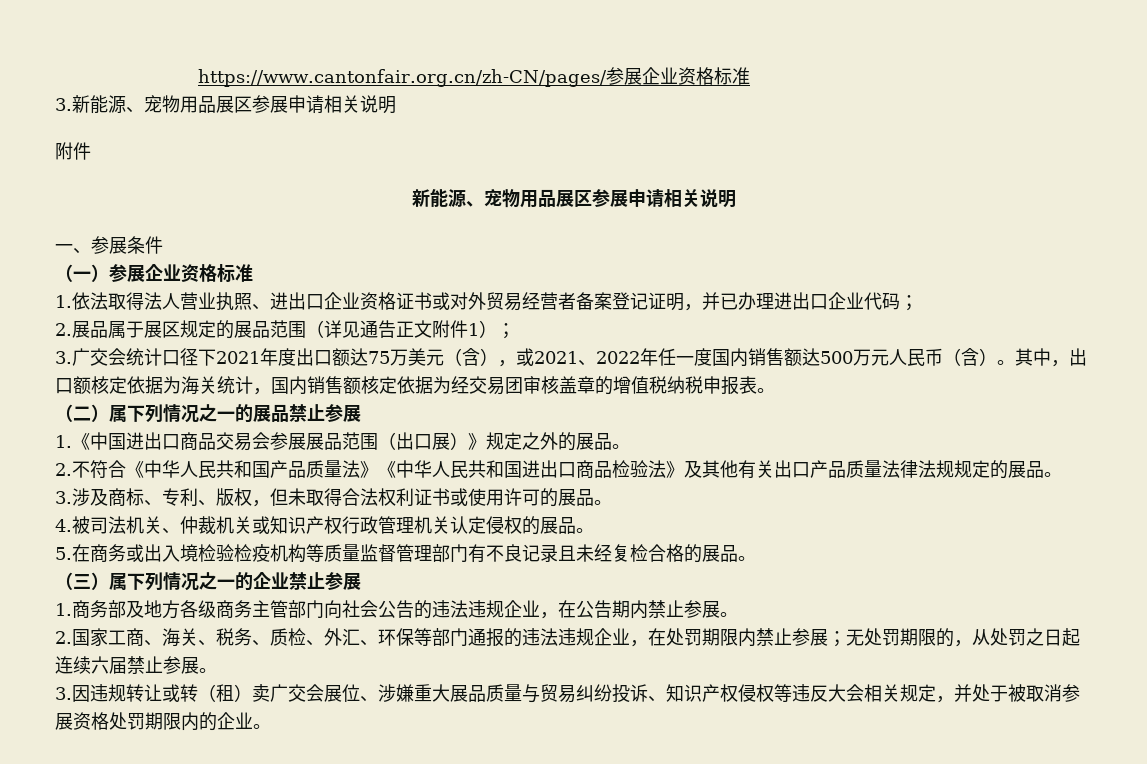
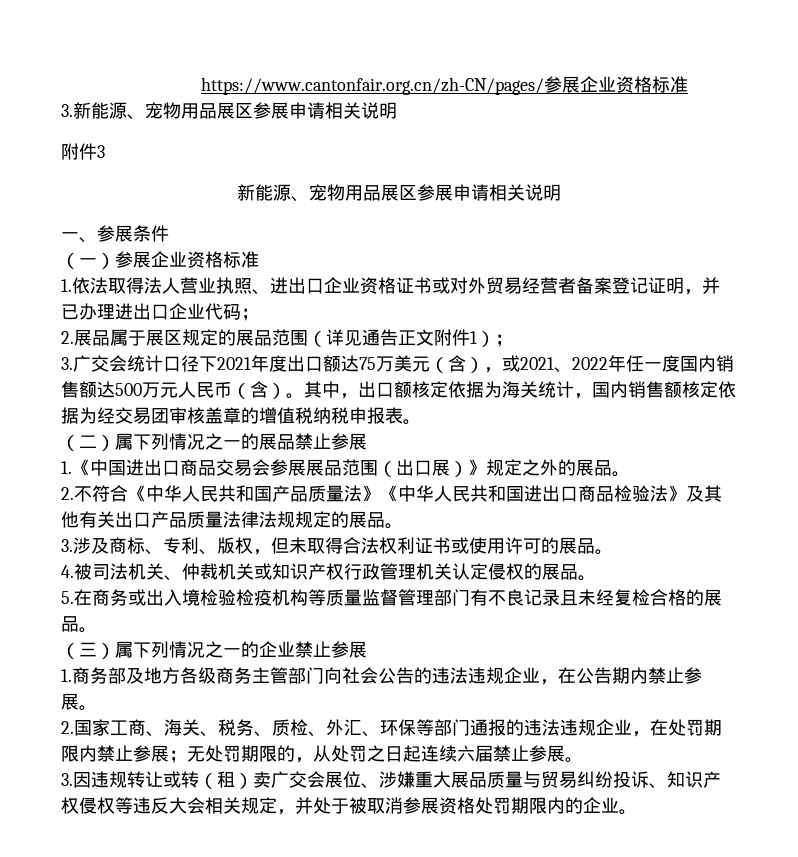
  3.新能源、宠物用品展区参展申请相关说明
- 附件
+ 附件3

